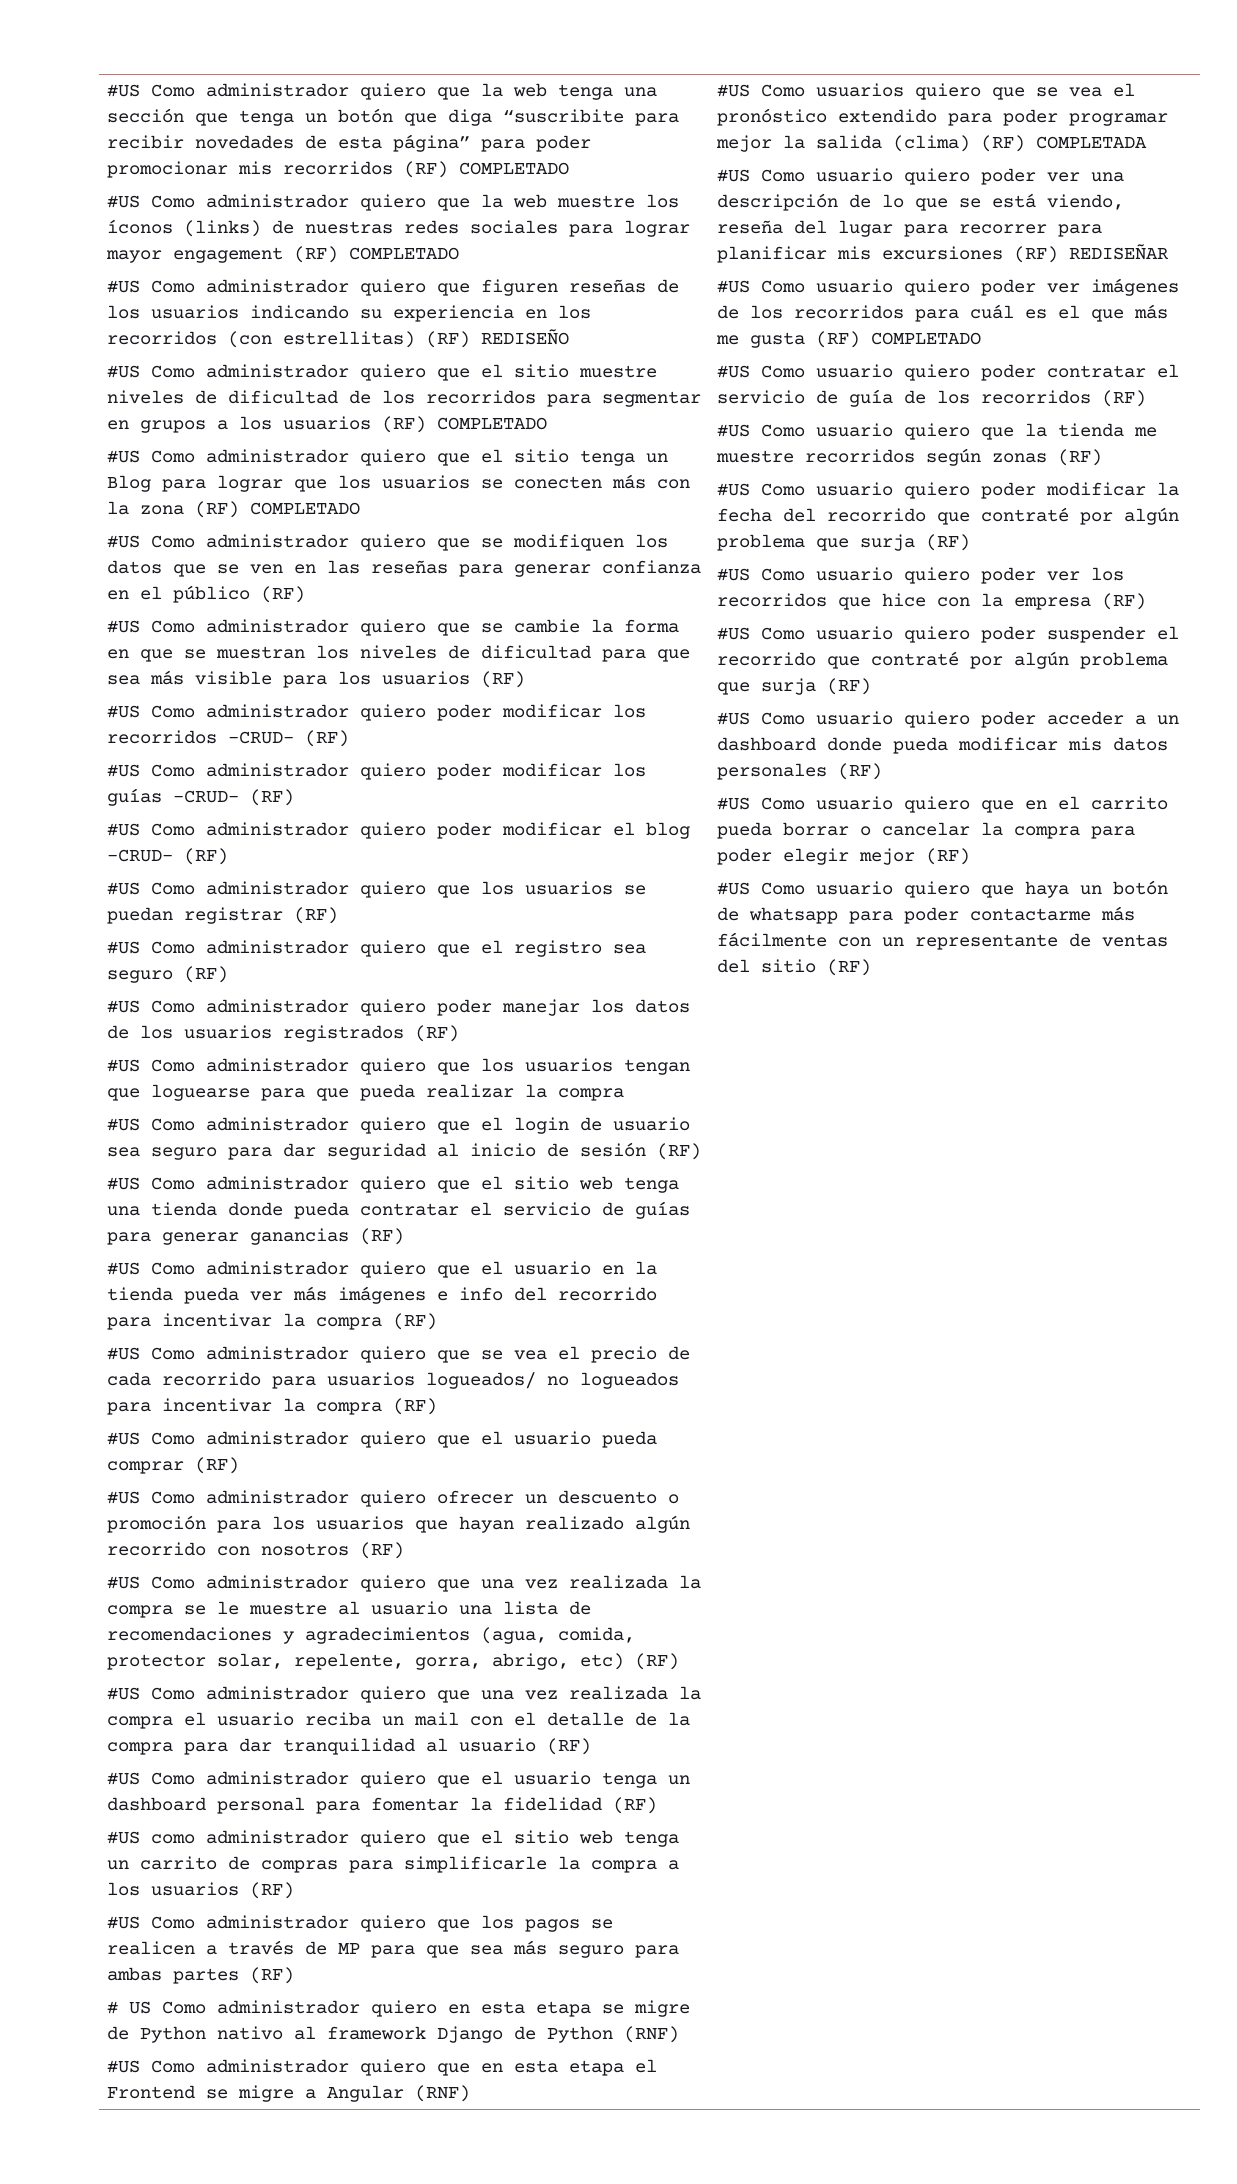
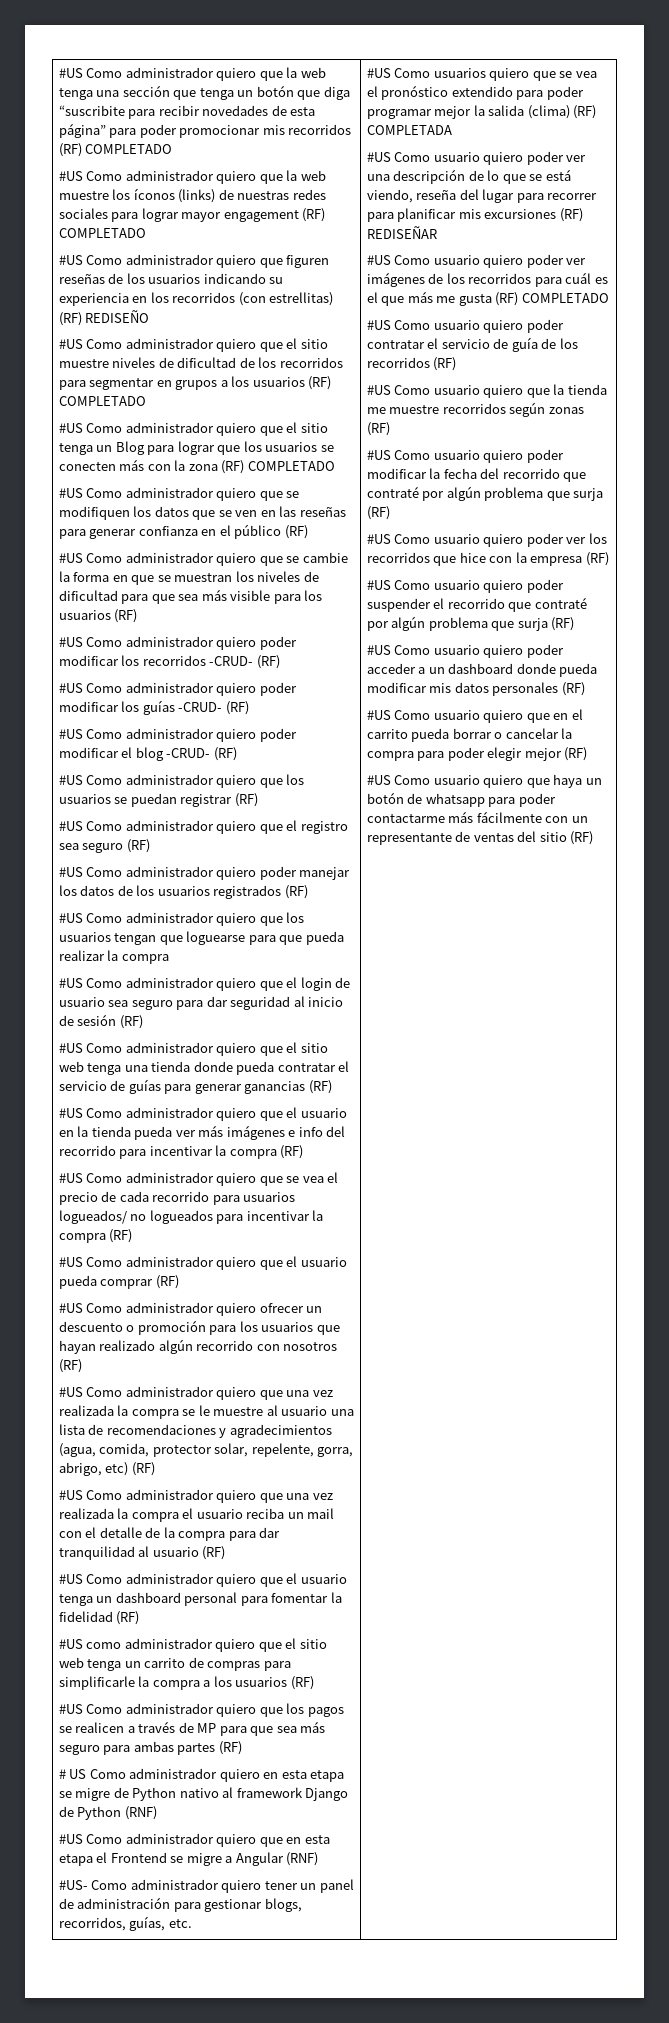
+ #US- Como administrador quiero tener un panel de administración para gestionar blogs, recorridos, guías, etc.

